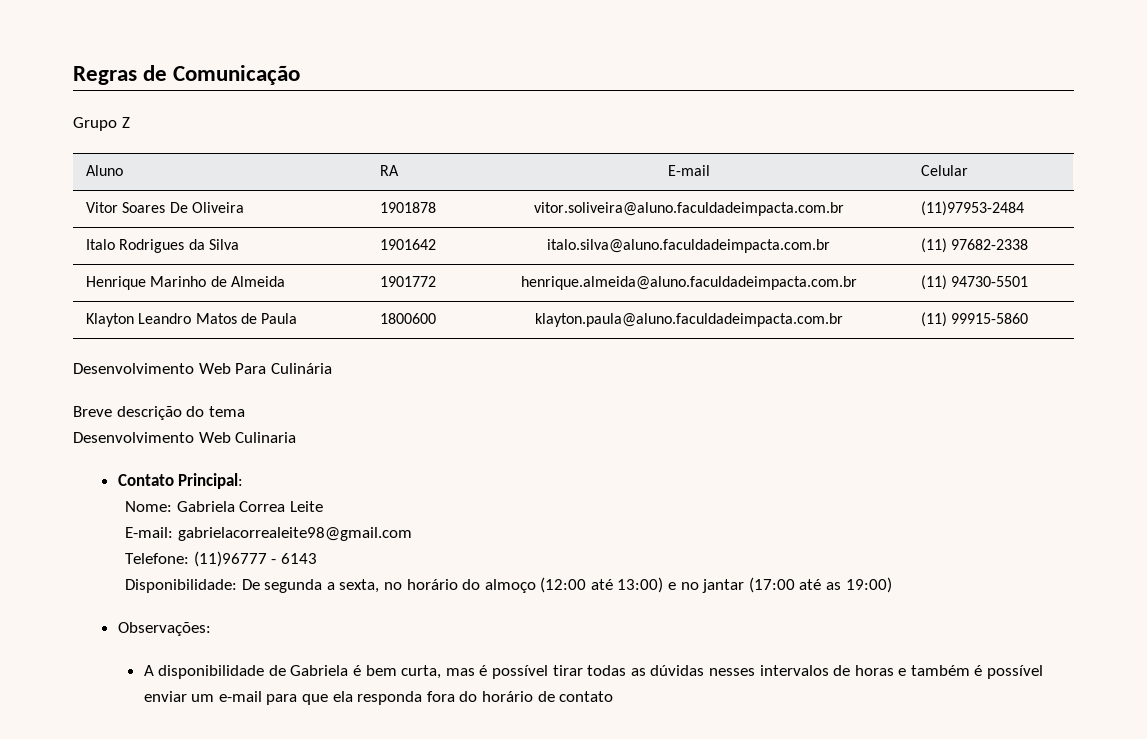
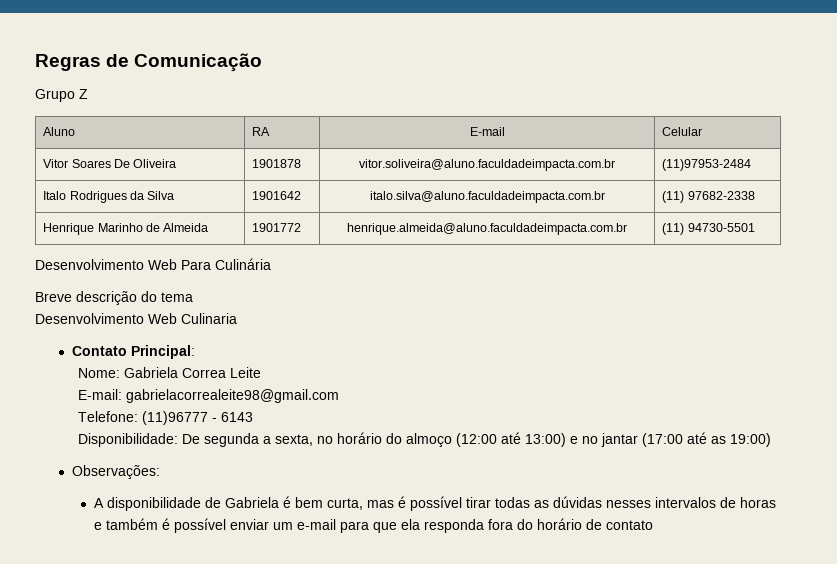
- Klayton Leandro Matos de Paula | 1800600 | klayton.paula@aluno.faculdadeimpacta.com.br | (11) 99915-5860

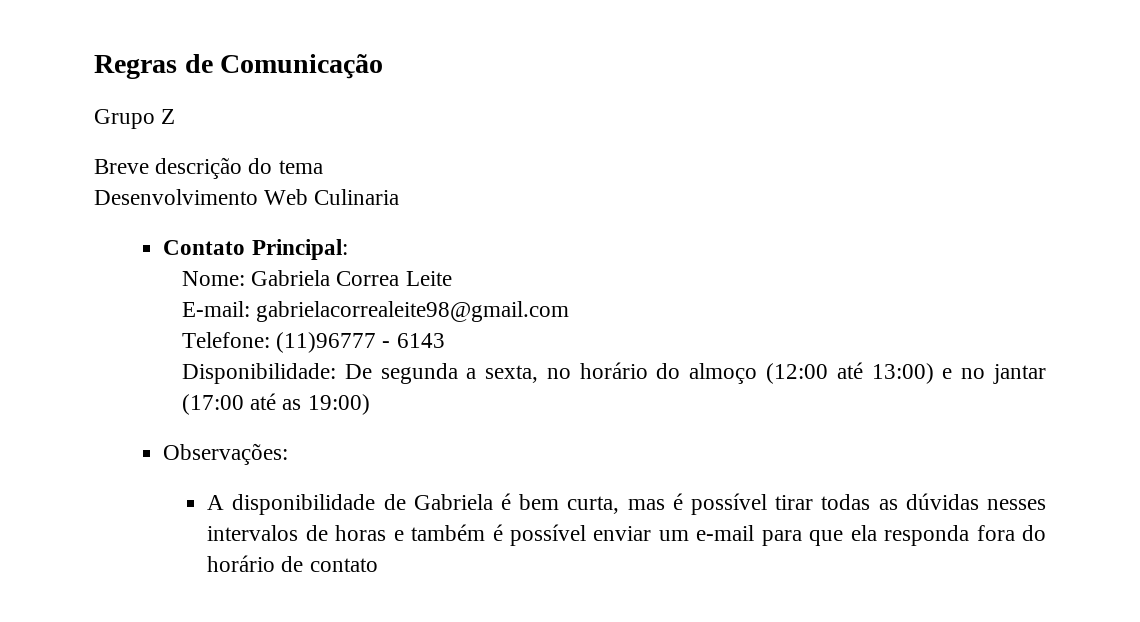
- Aluno | RA | E-mail | Celular
- Vitor Soares De Oliveira | 1901878 | vitor.soliveira@aluno.faculdadeimpacta.com.br | (11)97953-2484
- Italo Rodrigues da Silva | 1901642 | italo.silva@aluno.faculdadeimpacta.com.br | (11) 97682-2338
- Henrique Marinho de Almeida | 1901772 | henrique.almeida@aluno.faculdadeimpacta.com.br | (11) 94730-5501
- Desenvolvimento Web Para Culinária

